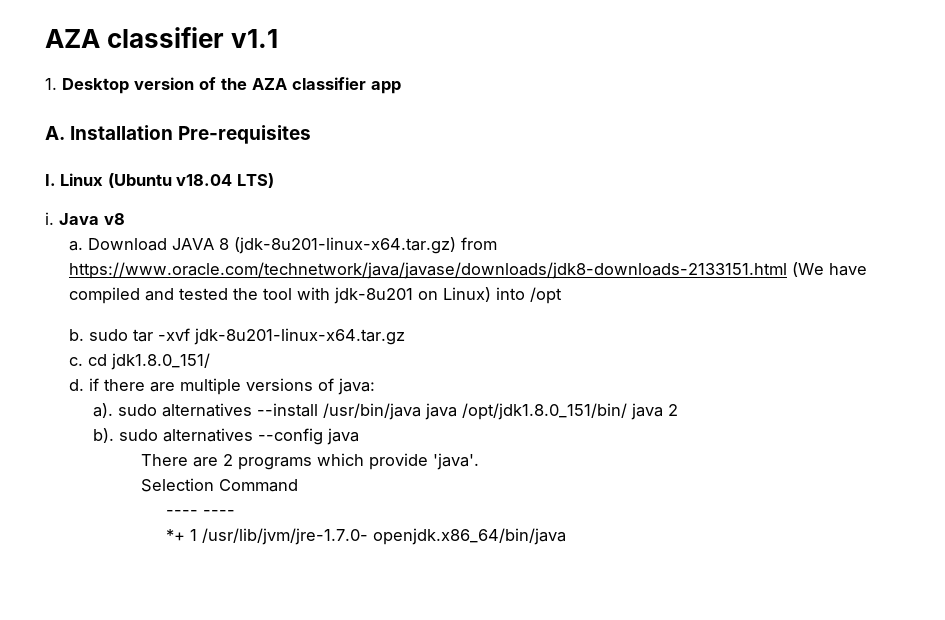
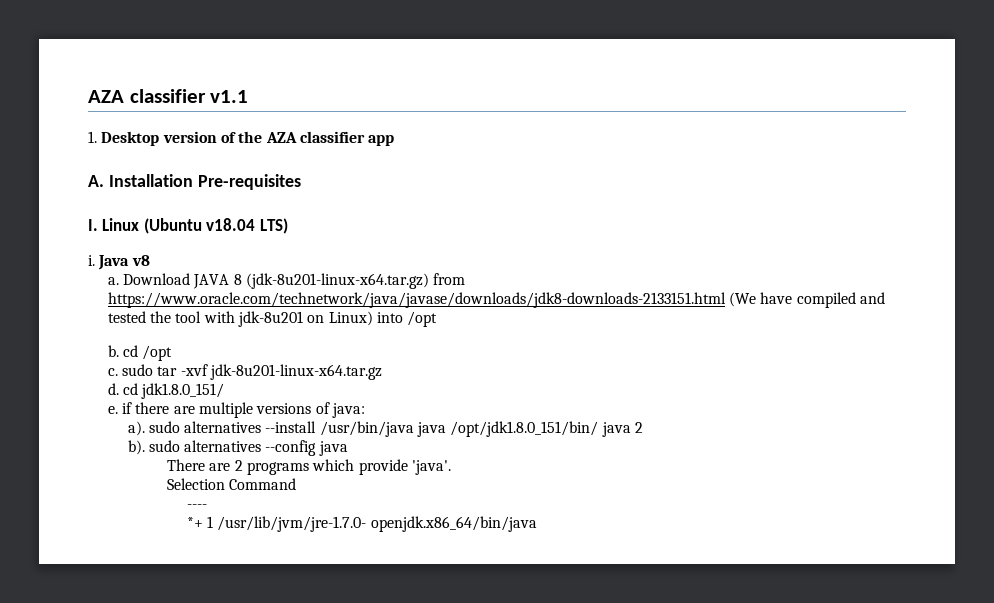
- b. sudo tar -xvf jdk-8u201-linux-x64.tar.gz
+ b. cd /opt
+ c. sudo tar -xvf jdk-8u201-linux-x64.tar.gz
- c. cd jdk1.8.0_151/
+ d. cd jdk1.8.0_151/
- d. if there are multiple versions of java:
+ e. if there are multiple versions of java:
- ---- ----
+ ----

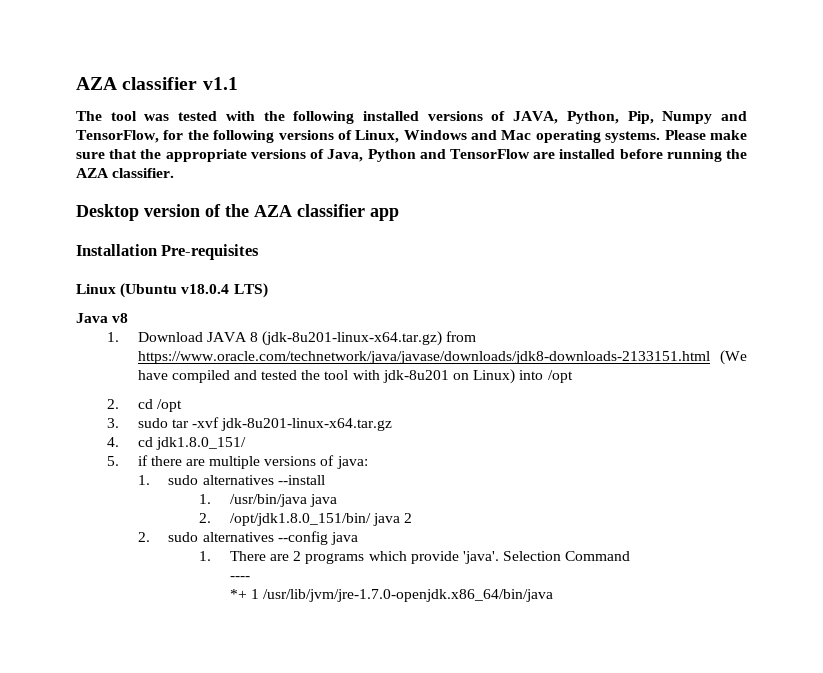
- 1. Desktop version of the AZA classifier app
+ The tool was tested with the following installed versions of JAVA, Python, Pip, Numpy and TensorFlow, for the following versions of Linux, Windows and Mac operating systems. Please make sure that the appropriate versions of Java, Python and TensorFlow are installed before running the AZA classifier.
+ Desktop version of the AZA classifier app
- A. Installation Pre-requisites
+ Installation Pre-requisites
- I. Linux (Ubuntu v18.04 LTS)
+ Linux (Ubuntu v18.0.4 LTS)
- i.
- a. Download JAVA 8 (jdk-8u201-linux-x64.tar.gz) from https://www.oracle.com/technetwork/java/javase/downloads/jdk8-downloads-2133151.html (We have compiled and tested the tool with jdk-8u201 on Linux) into /opt
+ 1. Download JAVA 8 (jdk-8u201-linux-x64.tar.gz) from https://www.oracle.com/technetwork/java/javase/downloads/jdk8-downloads-2133151.html (We have compiled and tested the tool with jdk-8u201 on Linux) into /opt
- b. cd /opt
+ 2. cd /opt
- c. sudo tar -xvf jdk-8u201-linux-x64.tar.gz
+ 3. sudo tar -xvf jdk-8u201-linux-x64.tar.gz
- d. cd jdk1.8.0_151/
+ 4. cd jdk1.8.0_151/
- e. if there are multiple versions of java:
+ 5. if there are multiple versions of java:
- a). sudo alternatives --install /usr/bin/java java /opt/jdk1.8.0_151/bin/ java 2
+ 1. sudo alternatives --install
+ 1. /usr/bin/java java
+ 2. /opt/jdk1.8.0_151/bin/ java 2
- b). sudo alternatives --config java
+ 2. sudo alternatives --config java
- There are 2 programs which provide 'java'.
- Selection Command
+ 1. There are 2 programs which provide 'java'. Selection Command
- *+ 1 /usr/lib/jvm/jre-1.7.0- openjdk.x86_64/bin/java
+ *+ 1 /usr/lib/jvm/jre-1.7.0-openjdk.x86_64/bin/java

